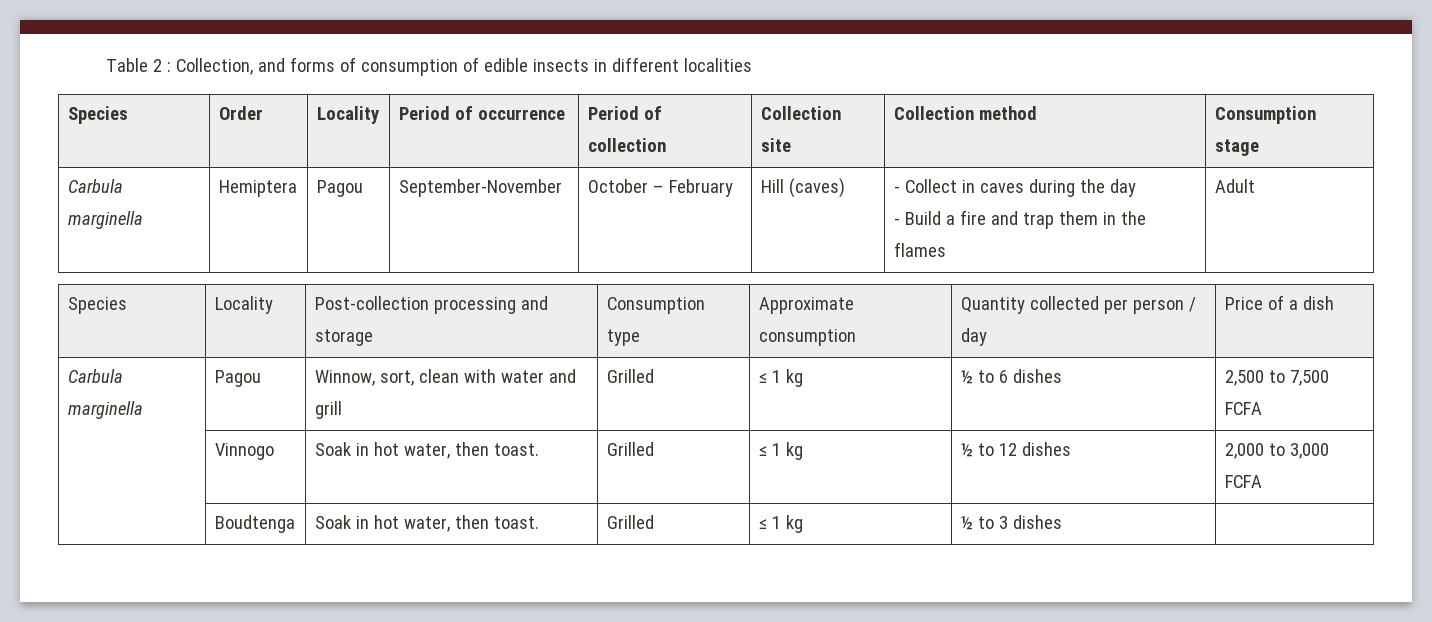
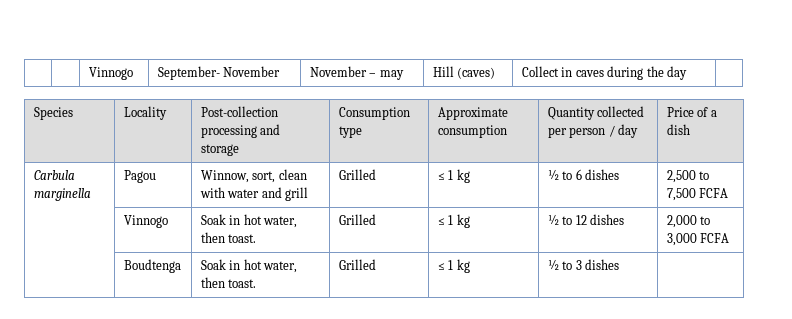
- Table 2 : Collection, and forms of consumption of edible insects in different localities
- Species | Order | Locality | Period of occurrence | Period of collection | Collection site | Collection method | Consumption stage
- Carbula marginella | Hemiptera | Pagou | September-November | October – February | Hill (caves) | - Collect in caves during the day
- - Build a fire and trap them in the flames | Adult
+ | | Vinnogo | September- November | November – may | Hill (caves) | Collect in caves during the day |

